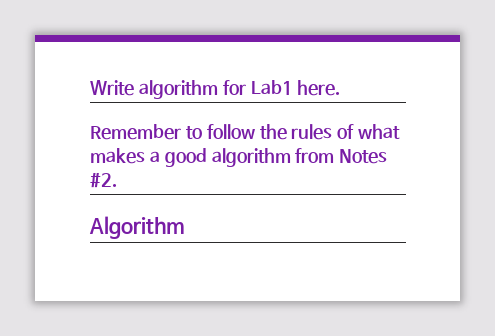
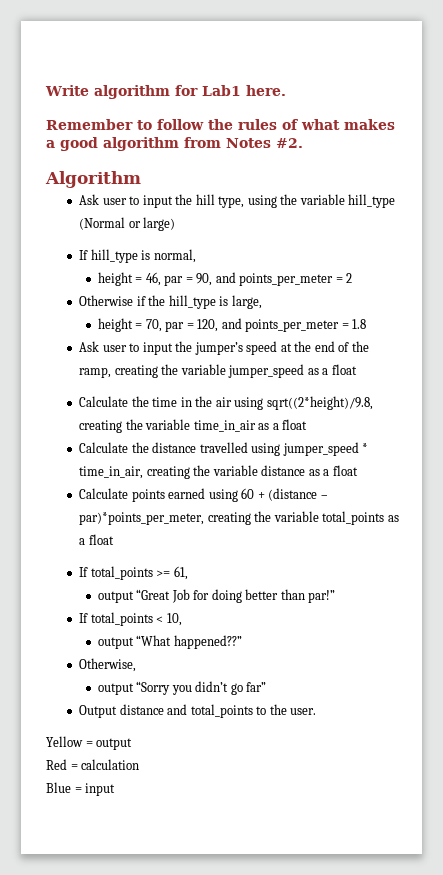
+ Ask user to input the hill type, using the variable hill_type (Normal or large)
+ If hill_type is normal,
+ height = 46, par = 90, and points_per_meter = 2
+ Otherwise if the hill_type is large,
+ height = 70, par = 120, and points_per_meter = 1.8
+ Ask user to input the jumper’s speed at the end of the ramp, creating the variable jumper_speed as a float
+ Calculate the time in the air using sqrt((2*height)/9.8, creating the variable time_in_air as a float
+ Calculate the distance travelled using jumper_speed * time_in_air, creating the variable distance as a float
+ Calculate points earned using 60 + (distance – par)*points_per_meter, creating the variable total_points as a float
+ If total_points >= 61,
+ output “Great Job for doing better than par!”
+ If total_points < 10,
+ output “What happened??”
+ Otherwise,
+ output “Sorry you didn’t go far”
+ Output distance and total_points to the user.
+ Yellow = output
+ Red = calculation
+ Blue = input

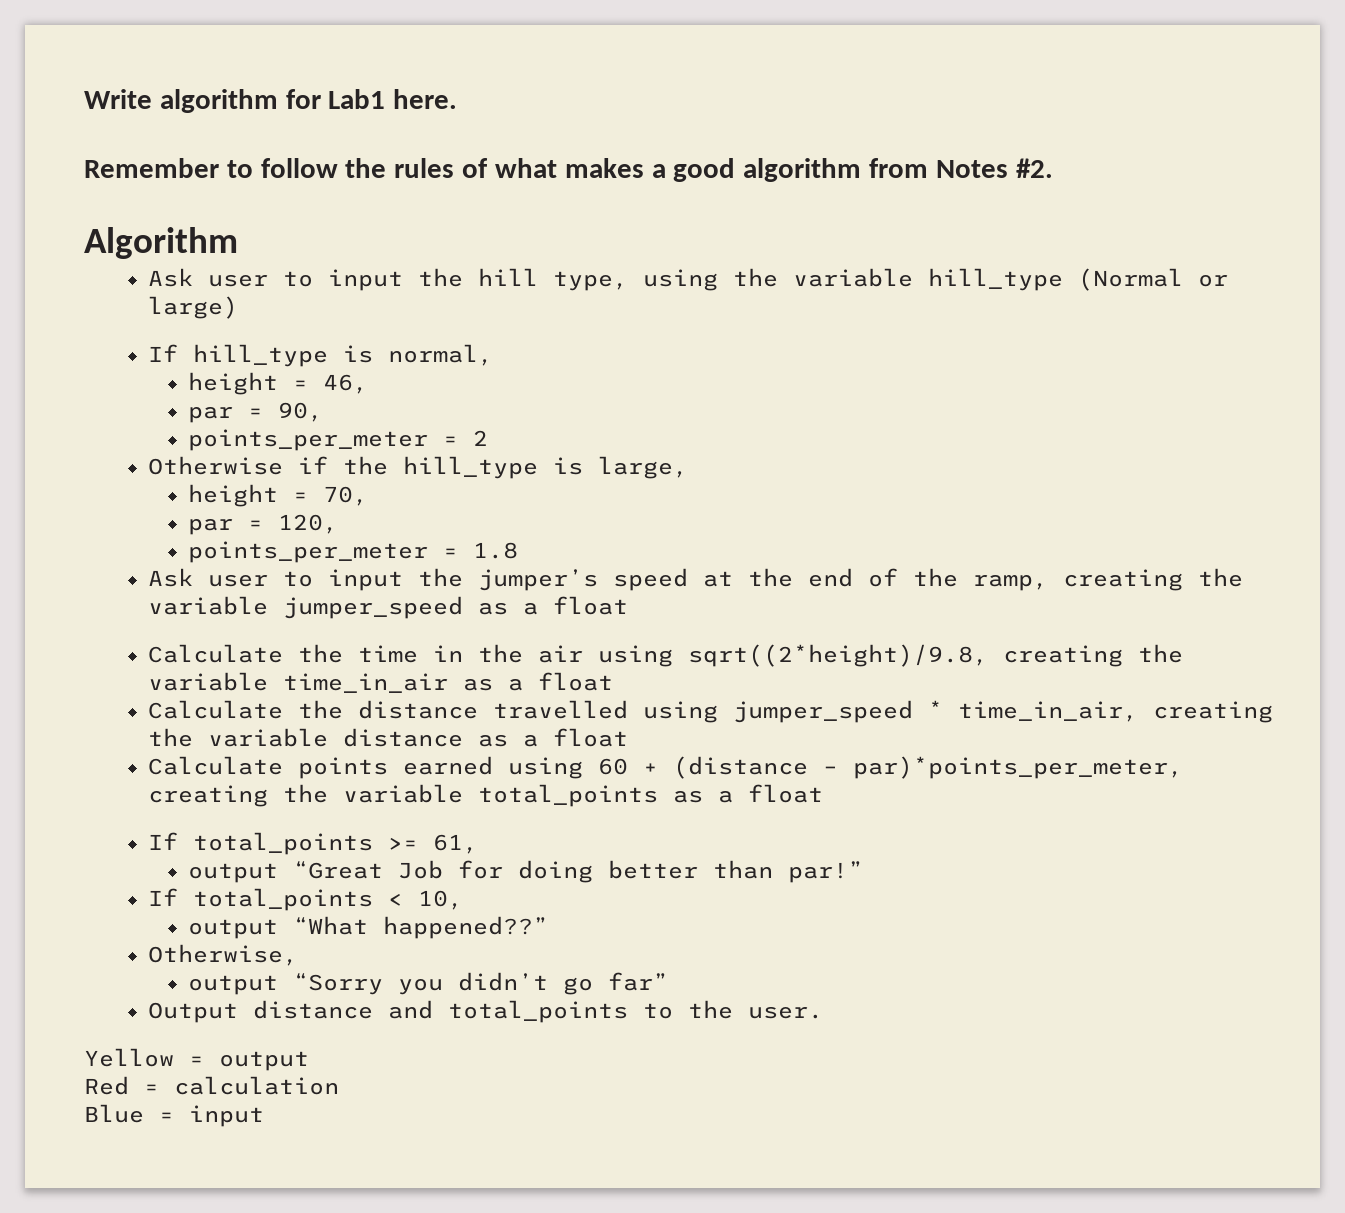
- height = 46, par = 90, and points_per_meter = 2
+ height = 46,
+ par = 90,
+ points_per_meter = 2
- height = 70, par = 120, and points_per_meter = 1.8
+ height = 70,
+ par = 120,
+ points_per_meter = 1.8

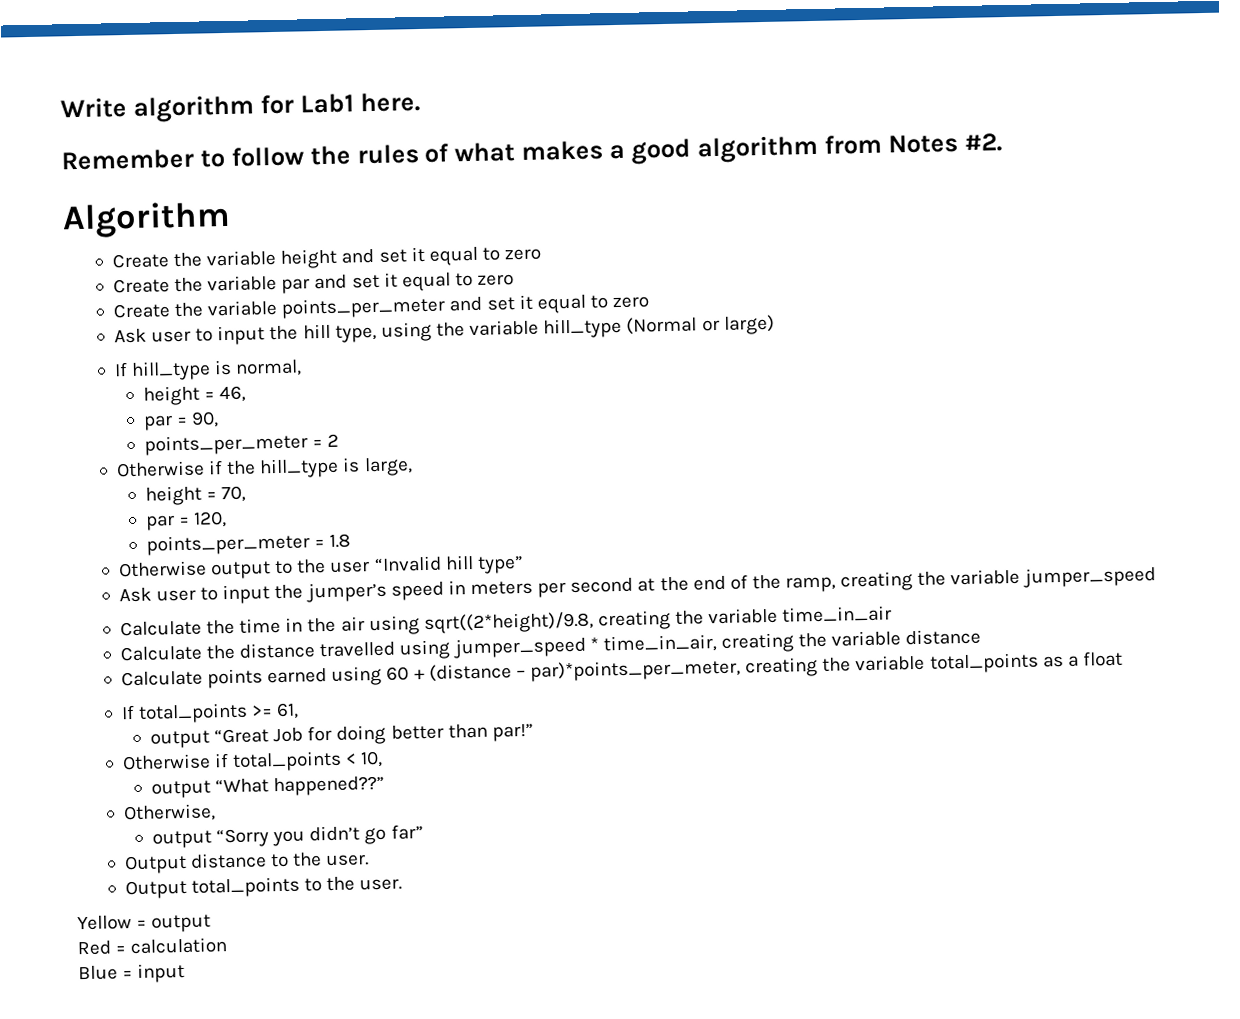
+ Create the variable height and set it equal to zero
+ Create the variable par and set it equal to zero
+ Create the variable points_per_meter and set it equal to zero
+ Otherwise output to the user “Invalid hill type”
- Ask user to input the jumper’s speed at the end of the ramp, creating the variable jumper_speed as a float
+ Ask user to input the jumper’s speed in meters per second at the end of the ramp, creating the variable jumper_speed
- Calculate the time in the air using sqrt((2*height)/9.8, creating the variable time_in_air as a float
+ Calculate the time in the air using sqrt((2*height)/9.8, creating the variable time_in_air
- Calculate the distance travelled using jumper_speed * time_in_air, creating the variable distance as a float
+ Calculate the distance travelled using jumper_speed * time_in_air, creating the variable distance
- If total_points < 10,
+ Otherwise if total_points < 10,
- Output distance and total_points to the user.
+ Output distance to the user.
+ Output total_points to the user.

